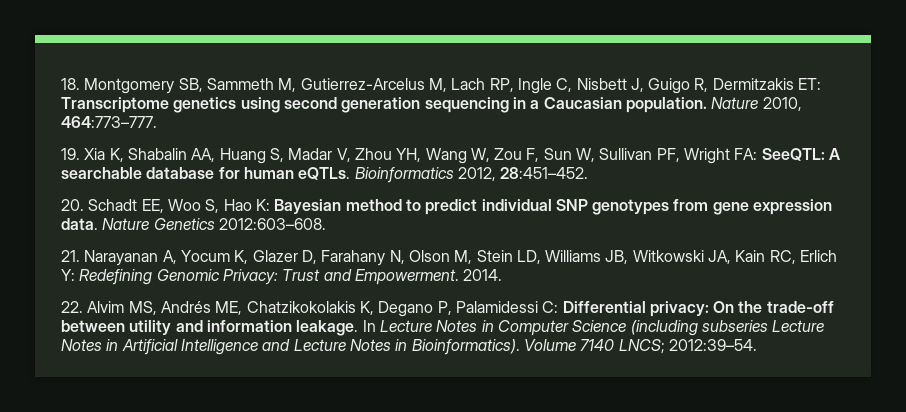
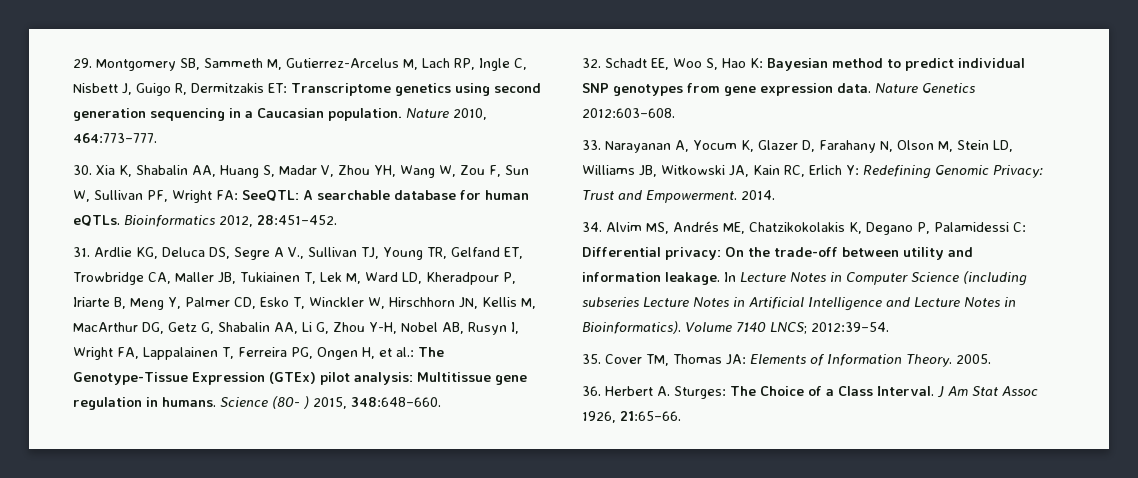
- 18. Montgomery SB, Sammeth M, Gutierrez-Arcelus M, Lach RP, Ingle C, Nisbett J, Guigo R, Dermitzakis ET: Transcriptome genetics using second generation sequencing in a Caucasian population.
+ 29. Montgomery SB, Sammeth M, Gutierrez-Arcelus M, Lach RP, Ingle C, Nisbett J, Guigo R, Dermitzakis ET: Transcriptome genetics using second generation sequencing in a Caucasian population.
- 19. Xia K, Shabalin AA, Huang S, Madar V, Zhou YH, Wang W, Zou F, Sun W, Sullivan PF, Wright FA: SeeQTL: A searchable database for human eQTLs.
+ 30. Xia K, Shabalin AA, Huang S, Madar V, Zhou YH, Wang W, Zou F, Sun W, Sullivan PF, Wright FA: SeeQTL: A searchable database for human eQTLs.
- 20. Schadt EE, Woo S, Hao K: Bayesian method to predict individual SNP genotypes from gene expression data.
+ 31. Ardlie KG, Deluca DS, Segre A V., Sullivan TJ, Young TR, Gelfand ET, Trowbridge CA, Maller JB, Tukiainen T, Lek M, Ward LD, Kheradpour P, Iriarte B, Meng Y, Palmer CD, Esko T, Winckler W, Hirschhorn JN, Kellis M, MacArthur DG, Getz G, Shabalin AA, Li G, Zhou Y-H, Nobel AB, Rusyn I, Wright FA, Lappalainen T, Ferreira PG, Ongen H, et al.: The Genotype-Tissue Expression (GTEx) pilot analysis: Multitissue gene regulation in humans. Science (80- ) 2015, 348:648–660.
+ 32. Schadt EE, Woo S, Hao K: Bayesian method to predict individual SNP genotypes from gene expression data.
- 21. Narayanan A, Yocum K, Glazer D, Farahany N, Olson M, Stein LD, Williams JB, Witkowski JA, Kain RC, Erlich Y: Redefining Genomic Privacy: Trust and Empowerment.
+ 33. Narayanan A, Yocum K, Glazer D, Farahany N, Olson M, Stein LD, Williams JB, Witkowski JA, Kain RC, Erlich Y: Redefining Genomic Privacy: Trust and Empowerment.
- 22. Alvim MS, Andrés ME, Chatzikokolakis K, Degano P, Palamidessi C: Differential privacy: On the trade-off between utility and information leakage.
+ 34. Alvim MS, Andrés ME, Chatzikokolakis K, Degano P, Palamidessi C: Differential privacy: On the trade-off between utility and information leakage.
+ 35. Cover TM, Thomas JA: Elements of Information Theory. 2005.
+ 36. Herbert A. Sturges: The Choice of a Class Interval. J Am Stat Assoc 1926, 21:65–66.

